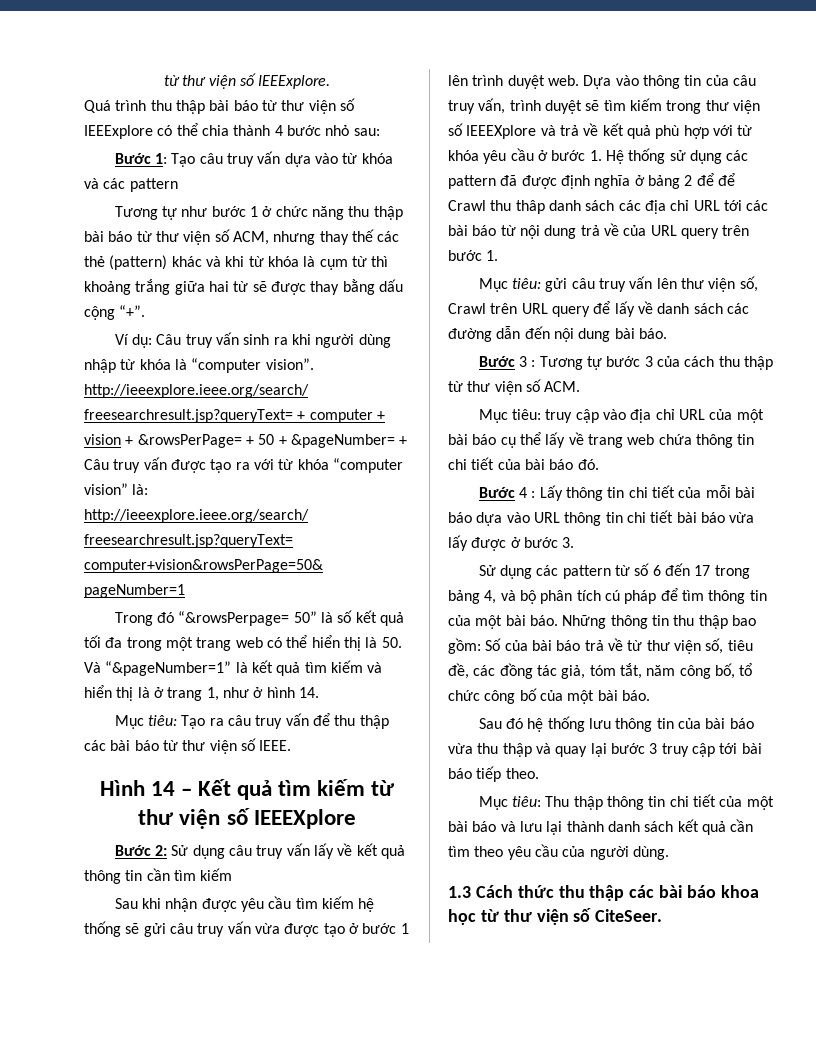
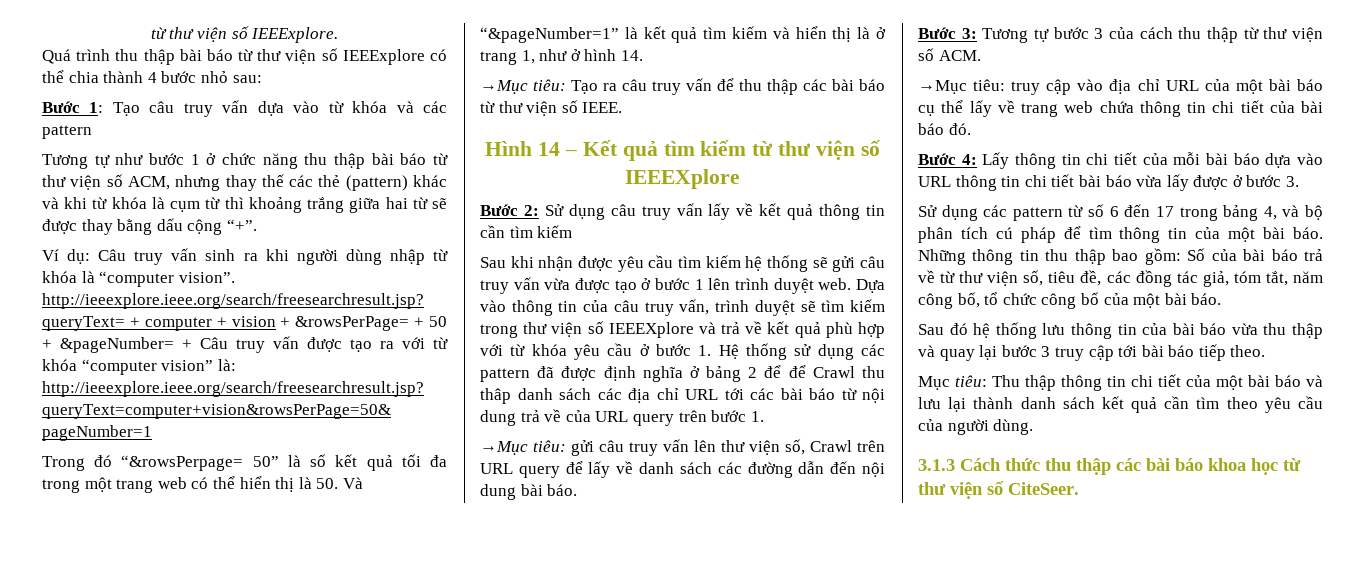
- Mục tiêu: Tạo ra câu truy vấn để thu thập các bài báo từ thư viện số IEEE.
+ →Mục tiêu: Tạo ra câu truy vấn để thu thập các bài báo từ thư viện số IEEE.
- Mục tiêu: gửi câu truy vấn lên thư viện số, Crawl trên URL query để lấy về danh sách các đường dẫn đến nội dung bài báo.
+ →Mục tiêu: gửi câu truy vấn lên thư viện số, Crawl trên URL query để lấy về danh sách các đường dẫn đến nội dung bài báo.
- Bước 3 : Tương tự bước 3 của cách thu thập từ thư viện số ACM.
+ Bước 3: Tương tự bước 3 của cách thu thập từ thư viện số ACM.
- Mục tiêu: truy cập vào địa chỉ URL của một bài báo cụ thể lấy về trang web chứa thông tin chi tiết của bài báo đó.
+ →Mục tiêu: truy cập vào địa chỉ URL của một bài báo cụ thể lấy về trang web chứa thông tin chi tiết của bài báo đó.
- Bước 4 : Lấy thông tin chi tiết của mỗi bài báo dựa vào URL thông tin chi tiết bài báo vừa lấy được ở bước 3.
+ Bước 4: Lấy thông tin chi tiết của mỗi bài báo dựa vào URL thông tin chi tiết bài báo vừa lấy được ở bước 3.
- 1.3 Cách thức thu thập các bài báo khoa học từ thư viện số CiteSeer.
+ 3.1.3 Cách thức thu thập các bài báo khoa học từ thư viện số CiteSeer.

